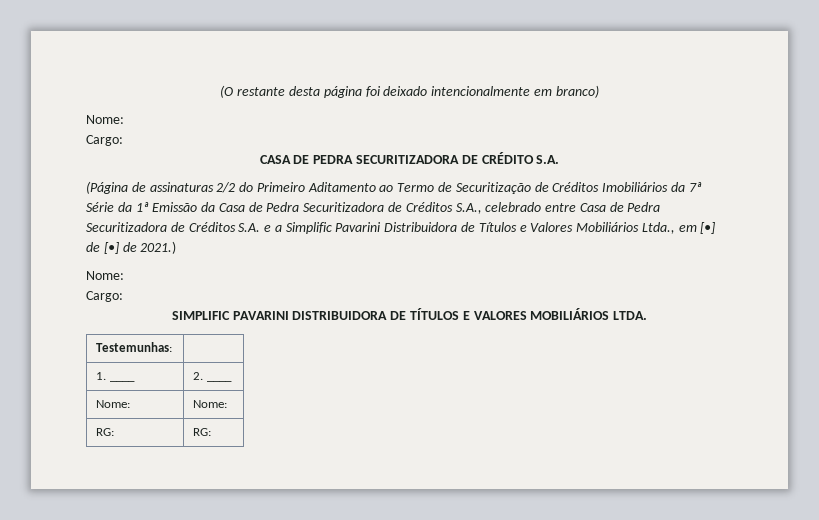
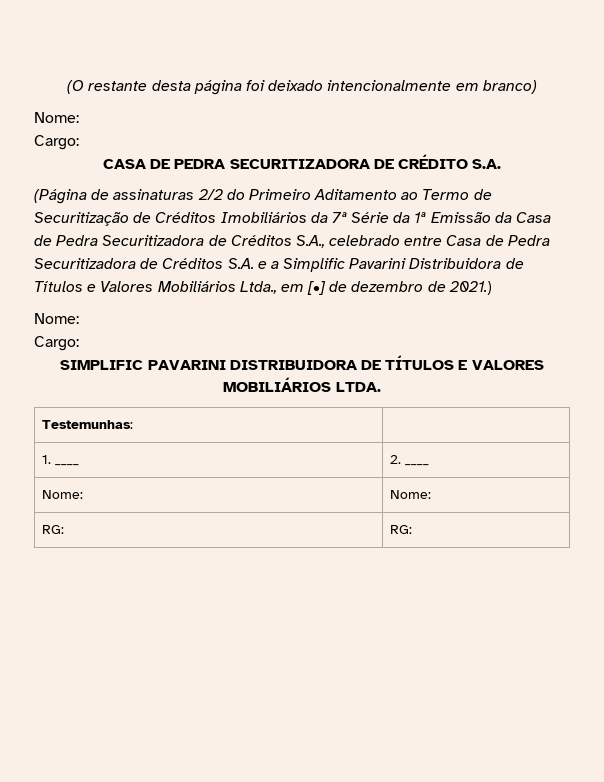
- (Página de assinaturas 2/2 do Primeiro Aditamento ao Termo de Securitização de Créditos Imobiliários da 7ª Série da 1ª Emissão da Casa de Pedra Securitizadora de Créditos S.A., celebrado entre Casa de Pedra Securitizadora de Créditos S.A. e a Simplific Pavarini Distribuidora de Títulos e Valores Mobiliários Ltda., em [•] de [•] de 2021.)
+ (Página de assinaturas 2/2 do Primeiro Aditamento ao Termo de Securitização de Créditos Imobiliários da 7ª Série da 1ª Emissão da Casa de Pedra Securitizadora de Créditos S.A., celebrado entre Casa de Pedra Securitizadora de Créditos S.A. e a Simplific Pavarini Distribuidora de Títulos e Valores Mobiliários Ltda., em [•] de dezembro de 2021.)

